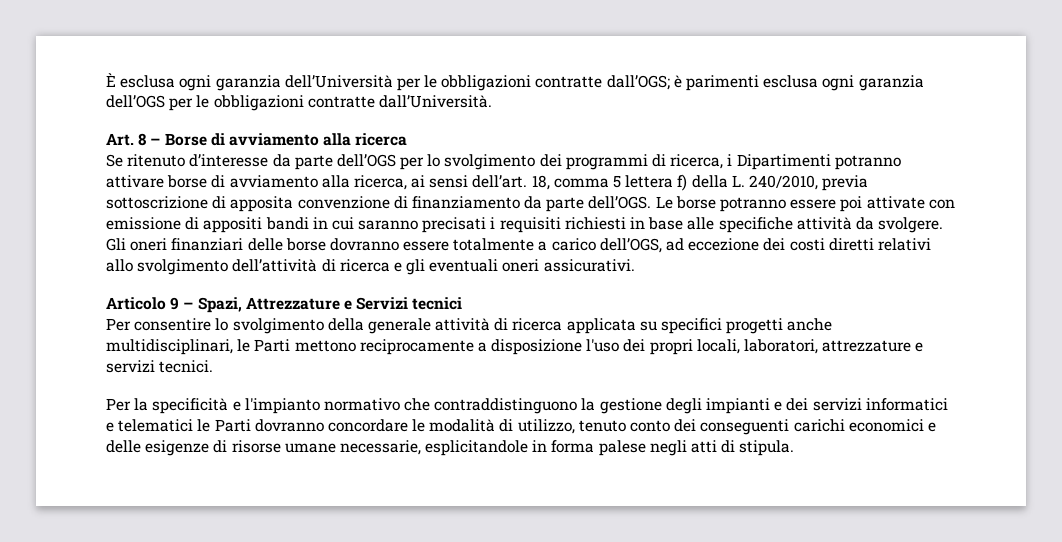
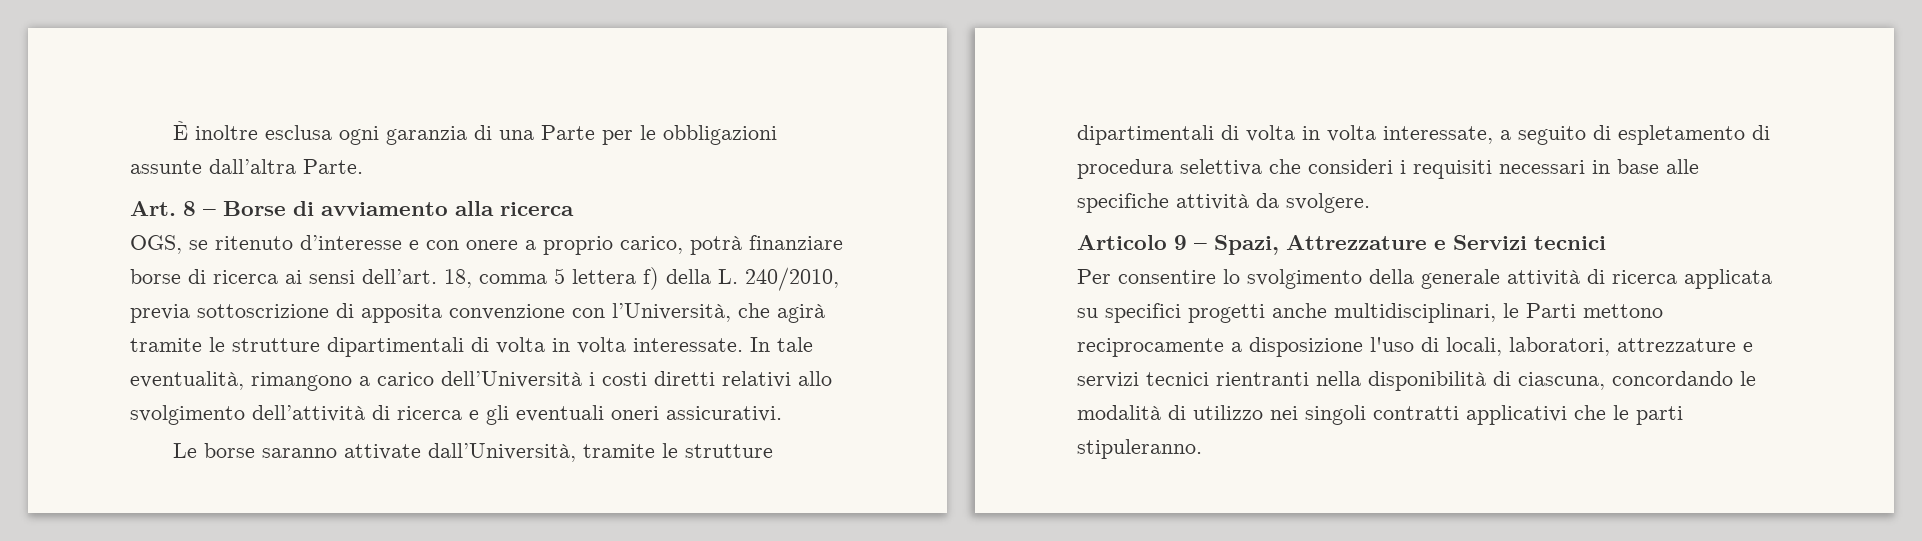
- È esclusa ogni garanzia dell’Università per le obbligazioni contratte dall’OGS; è parimenti esclusa ogni garanzia dell’OGS per le obbligazioni contratte dall’Università.
+ È inoltre esclusa ogni garanzia di una Parte per le obbligazioni assunte dall’altra Parte.
- Se ritenuto d’interesse da parte dell’OGS per lo svolgimento dei programmi di ricerca, i Dipartimenti potranno attivare borse di avviamento alla ricerca, ai sensi dell’art.
+ OGS, se ritenuto d’interesse e con onere a proprio carico, potrà finanziare borse di ricerca ai sensi dell’art.
- 18, comma 5 lettera f) della L. 240/2010, previa sottoscrizione di apposita convenzione di finanziamento da parte dell’OGS. Le borse potranno essere poi attivate con emissione di appositi bandi in cui saranno precisati i requisiti richiesti in base alle specifiche attività da svolgere. Gli oneri finanziari delle borse dovranno essere totalmente a carico dell’OGS, ad eccezione dei costi diretti relativi allo svolgimento dell’attività di ricerca e gli eventuali oneri assicurativi.
+ 18, comma 5 lettera f) della L. 240/2010, previa sottoscrizione di apposita convenzione con l’Università, che agirà tramite le strutture dipartimentali di volta in volta interessate. In tale eventualità, rimangono a carico dell’Università i costi diretti relativi allo svolgimento dell’attività di ricerca e gli eventuali oneri assicurativi.
+ Le borse saranno attivate dall’Università, tramite le strutture dipartimentali di volta in volta interessate, a seguito di espletamento di procedura selettiva che consideri i requisiti necessari in base alle specifiche attività da svolgere.
- Per consentire lo svolgimento della generale attività di ricerca applicata su specifici progetti anche multidisciplinari, le Parti mettono reciprocamente a disposizione l'uso dei propri locali, laboratori, attrezzature e servizi tecnici.
- Per la specificità e l'impianto normativo che contraddistinguono la gestione degli impianti e dei servizi informatici e telematici le Parti dovranno concordare le modalità di utilizzo, tenuto conto dei conseguenti carichi economici e delle esigenze di risorse umane necessarie, esplicitandole in forma palese negli atti di stipula.
+ Per consentire lo svolgimento della generale attività di ricerca applicata su specifici progetti anche multidisciplinari, le Parti mettono reciprocamente a disposizione l'uso di locali, laboratori, attrezzature e servizi tecnici rientranti nella disponibilità di ciascuna, concordando le modalità di utilizzo nei singoli contratti applicativi che le parti stipuleranno.

